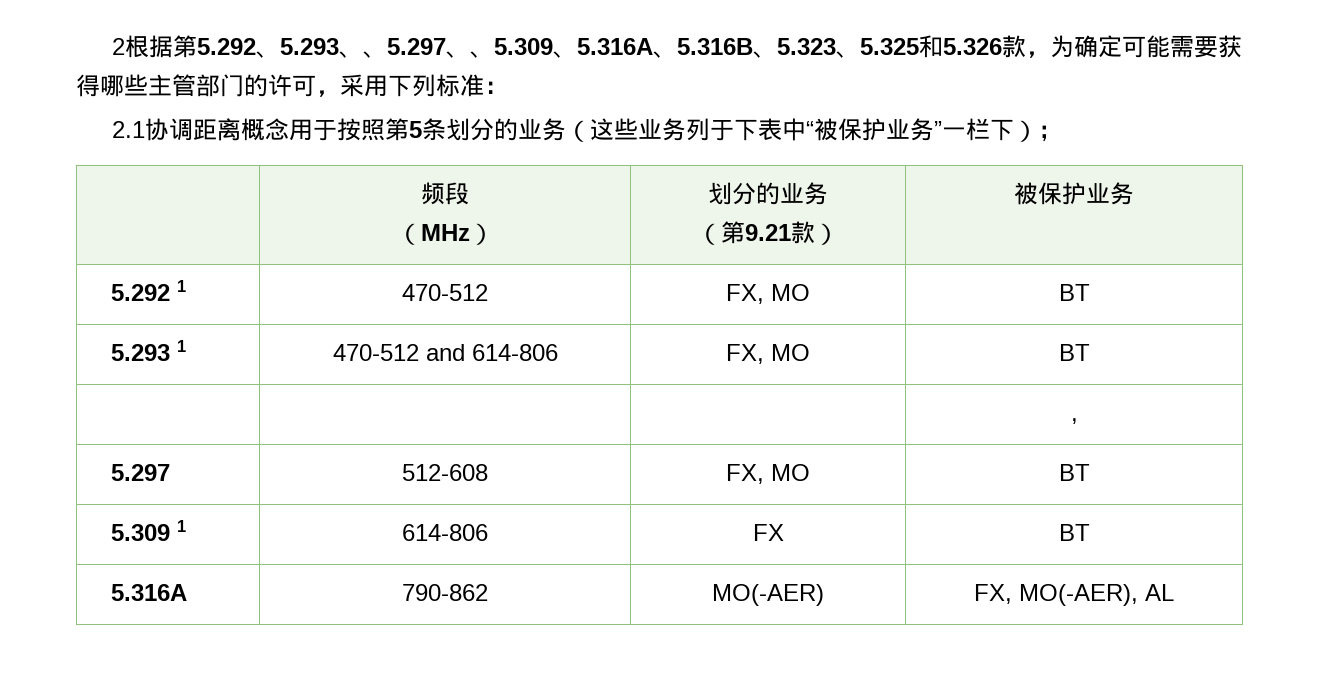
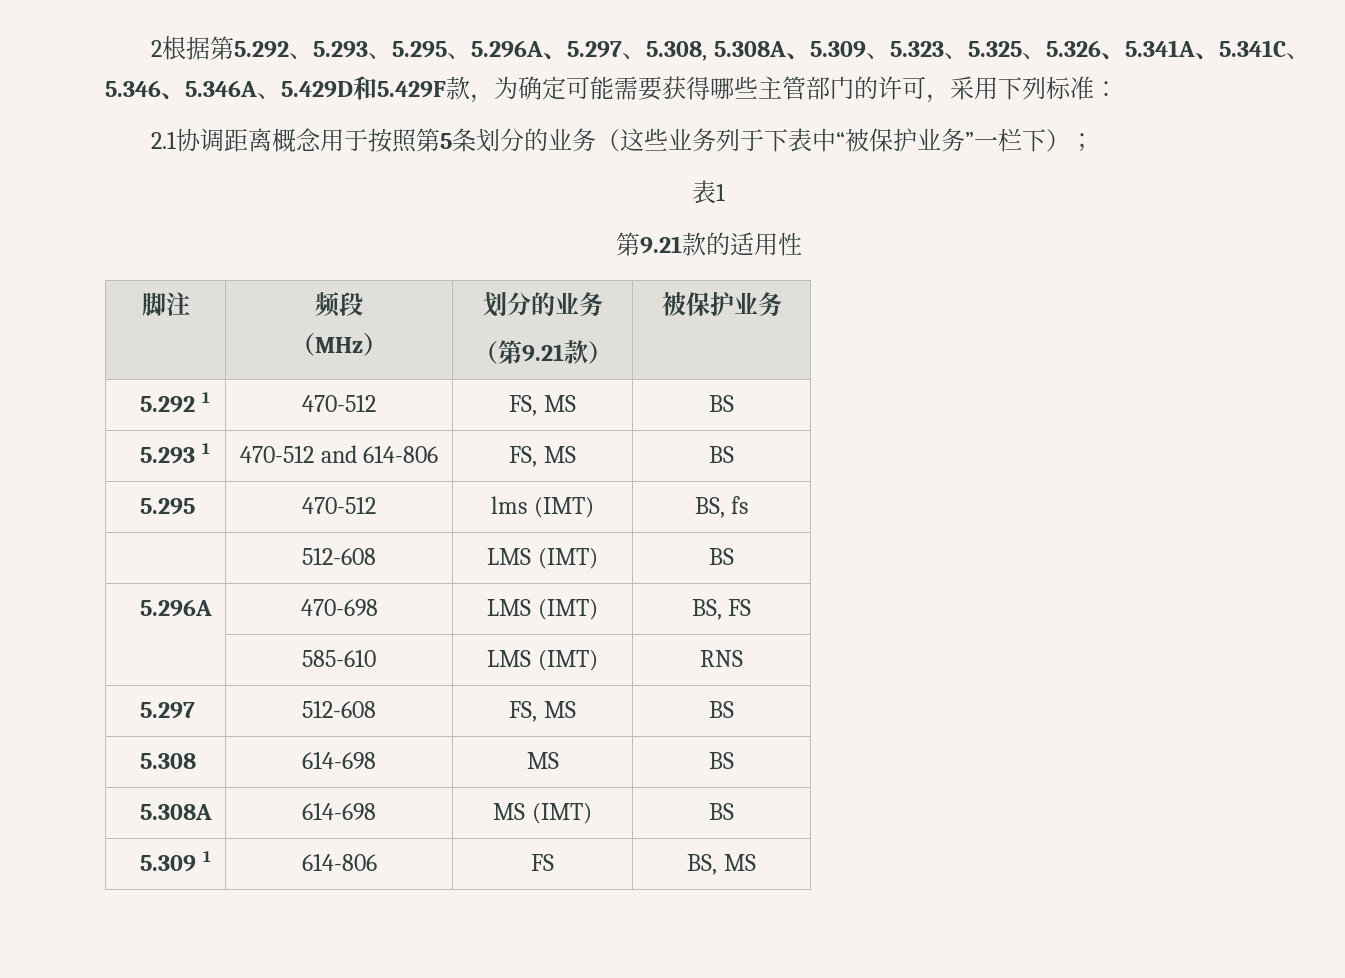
- 2根据第5.292、5.293、、5.297、、5.309、5.316A、5.316B、5.323、5.325和5.326款，为确定可能需要获得哪些主管部门的许可，采用下列标准：
+ 2根据第5.292、5.293、5.295、5.296A、5.297、5.308, 5.308A、5.309、5.323、5.325、5.326、5.341A、5.341C、5.346、5.346A、5.429D和5.429F款，为确定可能需要获得哪些主管部门的许可，采用下列标准：
- | 频段
+ 表1
+ 第9.21款的适用性
+ 脚注 | 频段
- 5.292 1 | 470-512 | FX, MO | BT
+ 5.292 1 | 470-512 | FS, MS | BS
- 5.293 1 | 470-512 and 614-806 | FX, MO | BT
- | | | ,
- 5.297 | 512-608 | FX, MO | BT
- 5.309 1 | 614-806 | FX | BT
- 5.316A | 790-862 | MO(-AER) | FX, MO(-AER), AL
+ 5.293 1 | 470-512 and 614-806 | FS, MS | BS
+ 5.295 | 470-512 | lms (IMT) | BS, fs
+ | 512-608 | LMS (IMT) | BS
+ 5.296A | 470-698 | LMS (IMT) | BS, FS
+ | 585-610 | LMS (IMT) | RNS
+ 5.297 | 512-608 | FS, MS | BS
+ 5.308 | 614-698 | MS | BS
+ 5.308A | 614-698 | MS (IMT) | BS
+ 5.309 1 | 614-806 | FS | BS, MS

